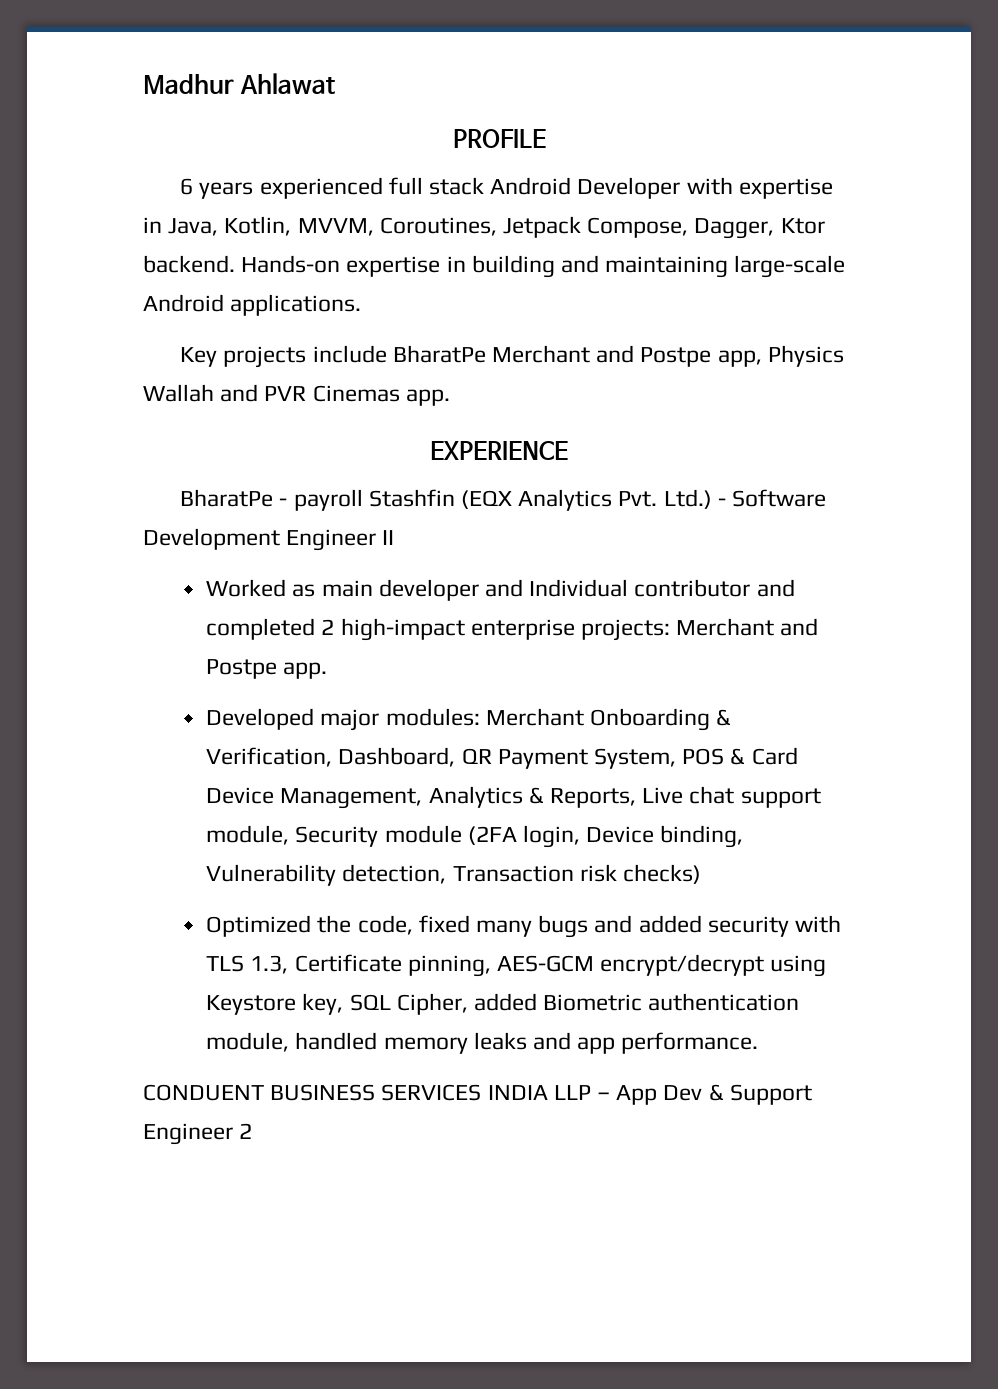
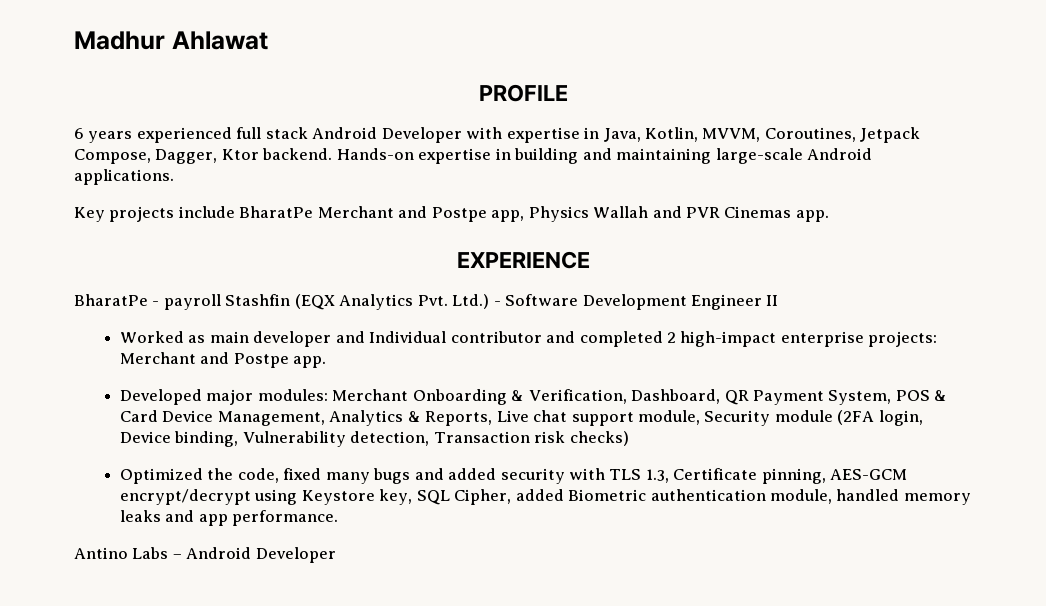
- CONDUENT BUSINESS SERVICES INDIA LLP – App Dev & Support Engineer 2
+ Antino Labs – Android Developer

